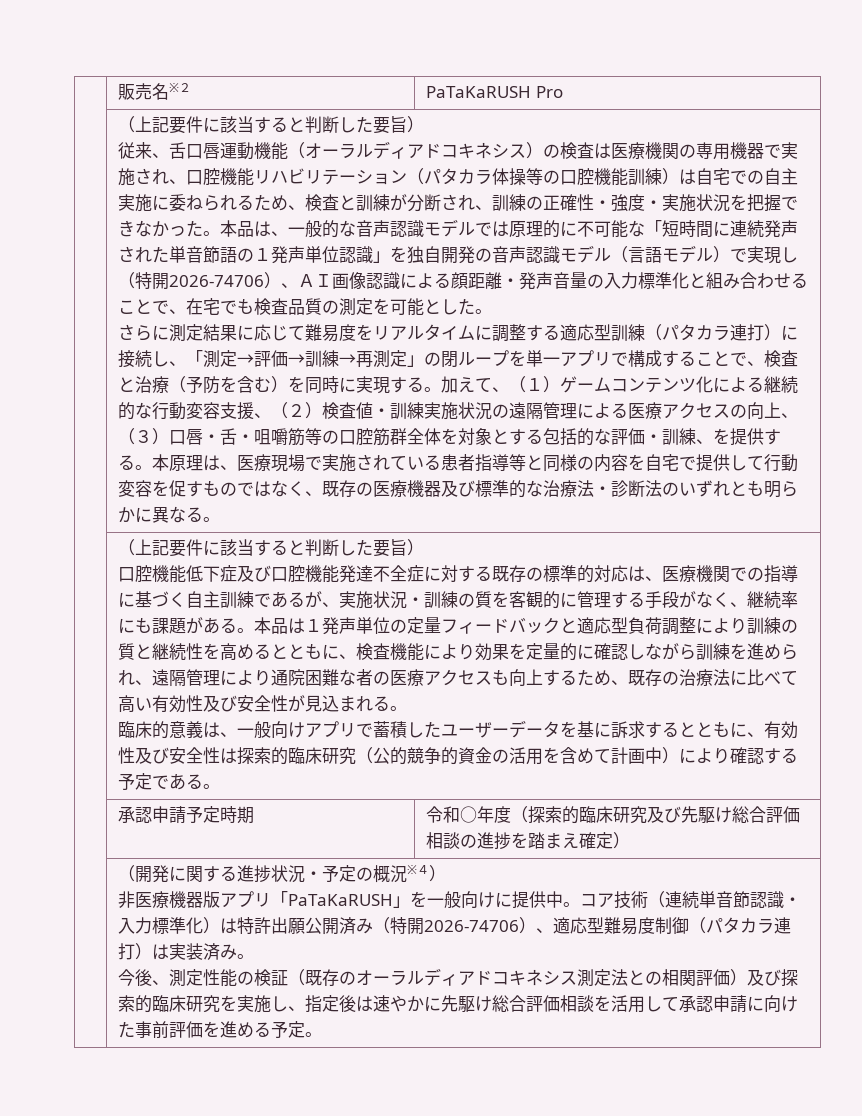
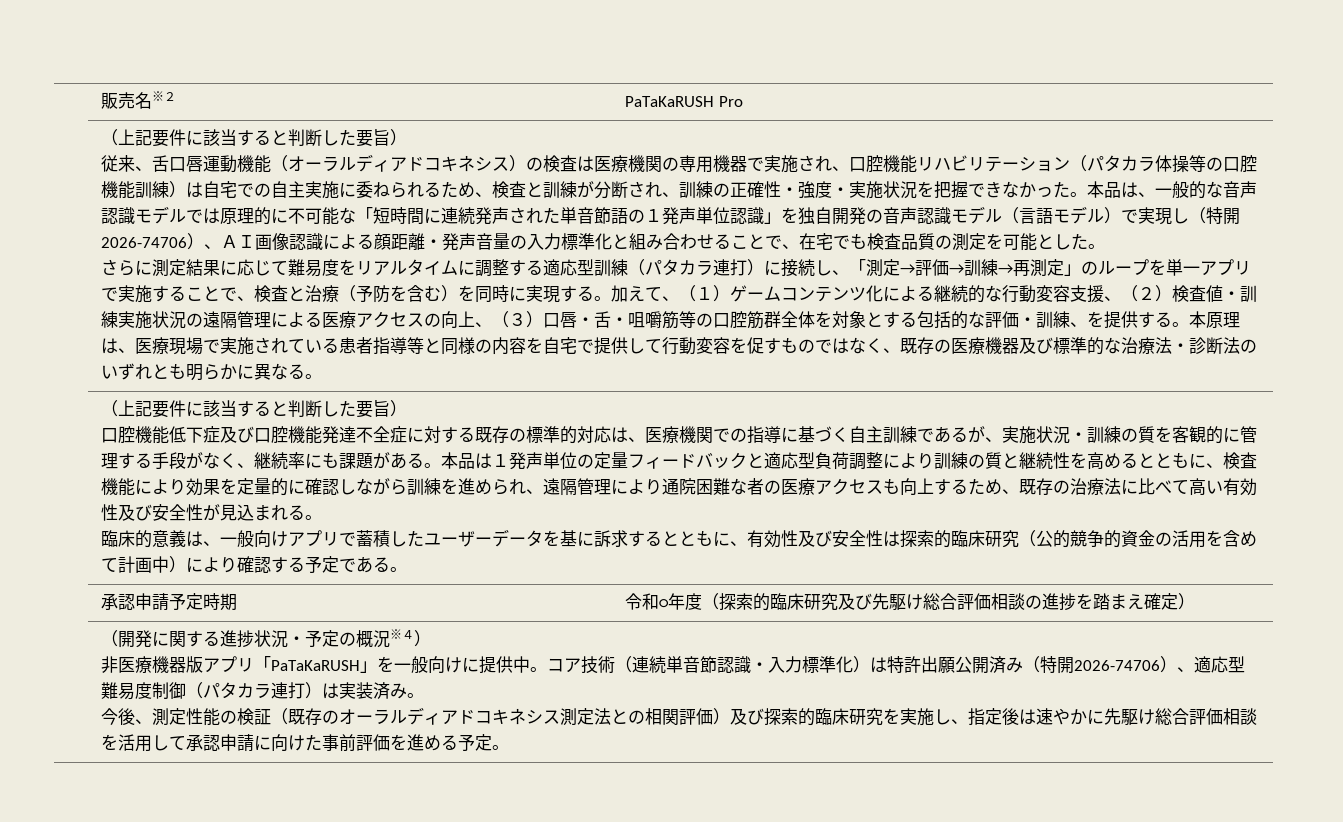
- さらに測定結果に応じて難易度をリアルタイムに調整する適応型訓練（パタカラ連打）に接続し、「測定→評価→訓練→再測定」の閉ループを単一アプリで構成することで、検査と治療（予防を含む）を同時に実現する。
+ さらに測定結果に応じて難易度をリアルタイムに調整する適応型訓練（パタカラ連打）に接続し、「測定→評価→訓練→再測定」のループを単一アプリで実施することで、検査と治療（予防を含む）を同時に実現する。

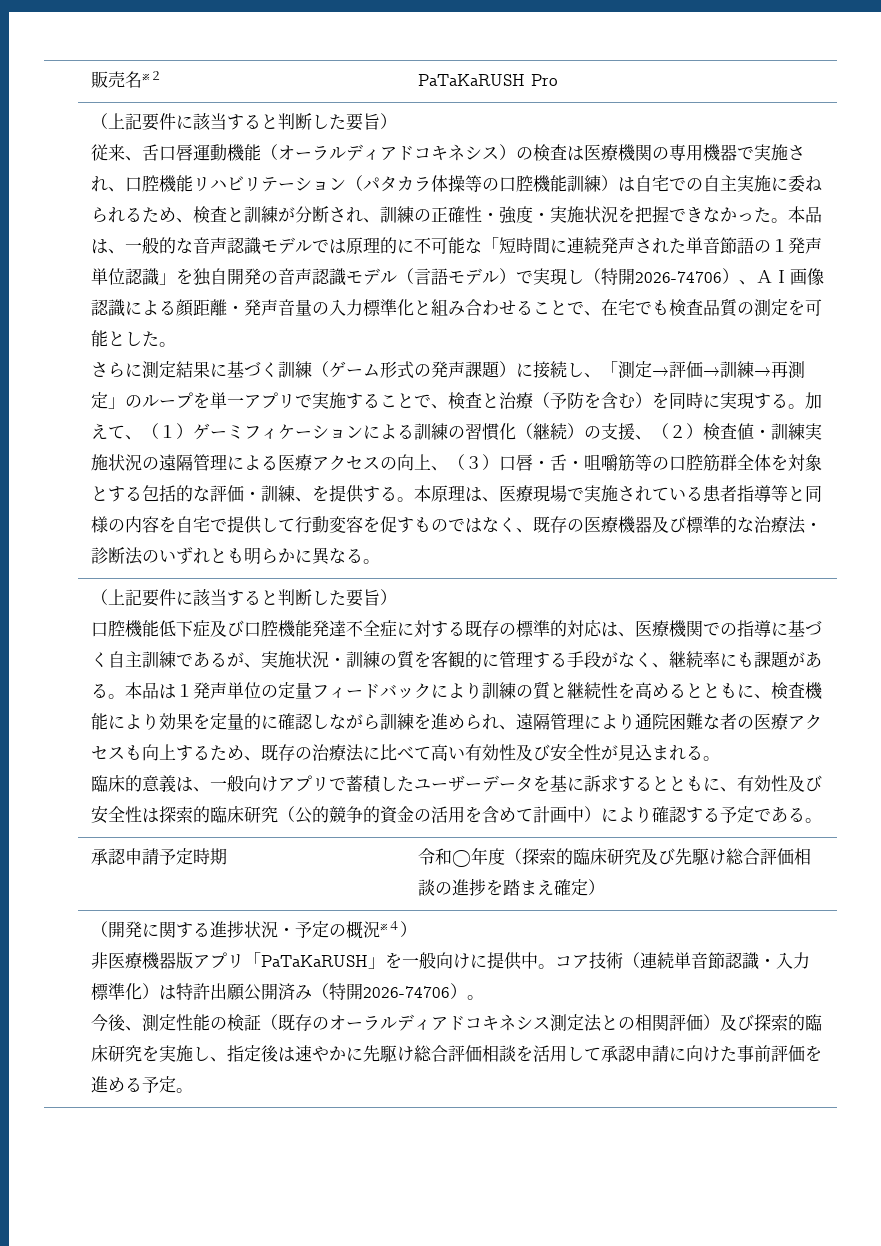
- さらに測定結果に応じて難易度をリアルタイムに調整する適応型訓練（パタカラ連打）に接続し、「測定→評価→訓練→再測定」のループを単一アプリで実施することで、検査と治療（予防を含む）を同時に実現する。
+ さらに測定結果に基づく訓練（ゲーム形式の発声課題）に接続し、「測定→評価→訓練→再測定」のループを単一アプリで実施することで、検査と治療（予防を含む）を同時に実現する。
- 加えて、（１）ゲームコンテンツ化による継続的な行動変容支援、（２）検査値・訓練実施状況の遠隔管理による医療アクセスの向上、（３）口唇・舌・咀嚼筋等の口腔筋群全体を対象とする包括的な評価・訓練、を提供する。
+ 加えて、（１）ゲーミフィケーションによる訓練の習慣化（継続）の支援、（２）検査値・訓練実施状況の遠隔管理による医療アクセスの向上、（３）口唇・舌・咀嚼筋等の口腔筋群全体を対象とする包括的な評価・訓練、を提供する。
- 本品は１発声単位の定量フィードバックと適応型負荷調整により訓練の質と継続性を高めるとともに、検査機能により効果を定量的に確認しながら訓練を進められ、遠隔管理により通院困難な者の医療アクセスも向上するため、既存の治療法に比べて高い有効性及び安全性が見込まれる。
+ 本品は１発声単位の定量フィードバックにより訓練の質と継続性を高めるとともに、検査機能により効果を定量的に確認しながら訓練を進められ、遠隔管理により通院困難な者の医療アクセスも向上するため、既存の治療法に比べて高い有効性及び安全性が見込まれる。
- コア技術（連続単音節認識・入力標準化）は特許出願公開済み（特開2026-74706）、適応型難易度制御（パタカラ連打）は実装済み。
+ コア技術（連続単音節認識・入力標準化）は特許出願公開済み（特開2026-74706）。

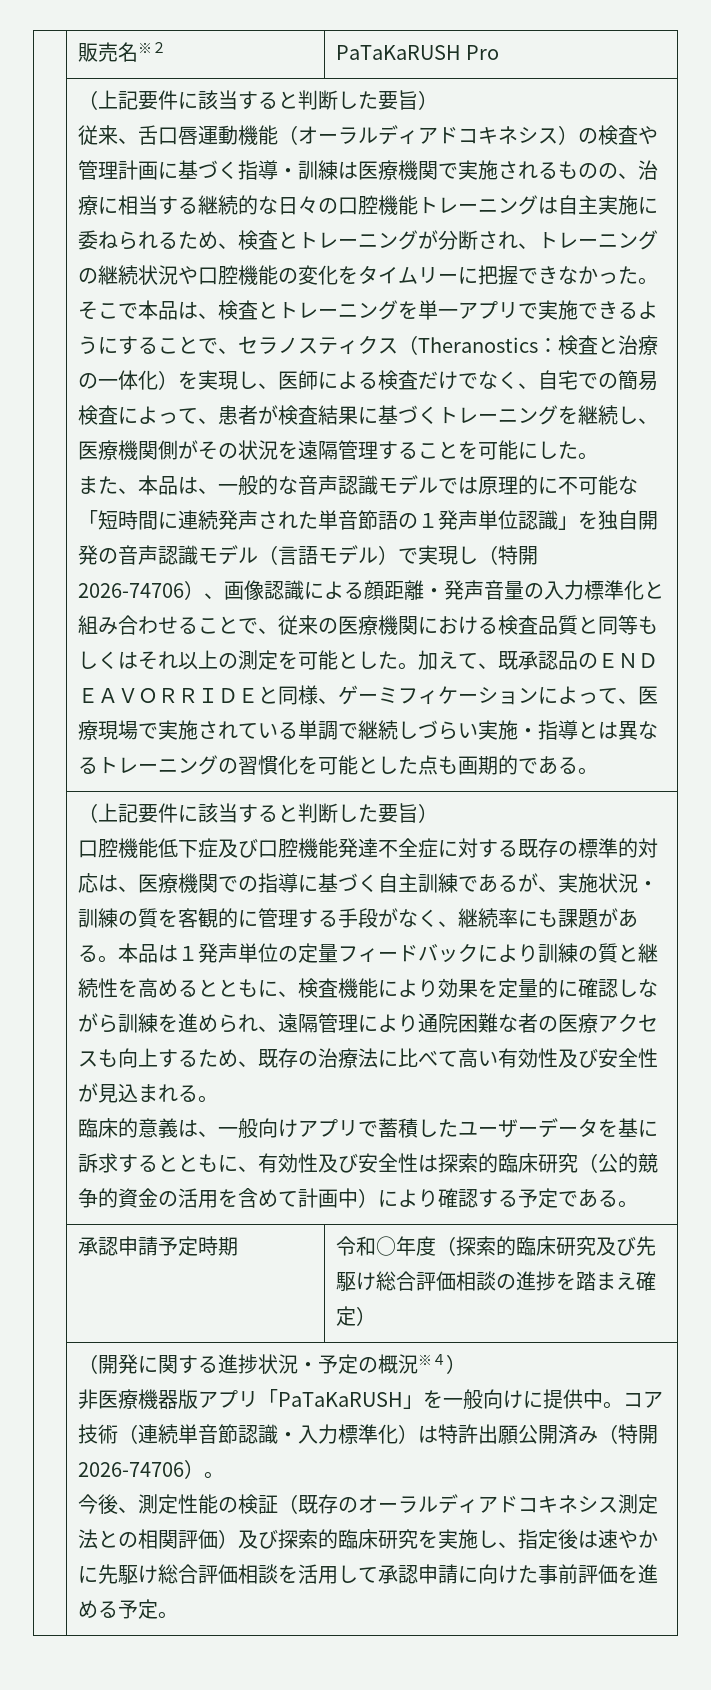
- 従来、舌口唇運動機能（オーラルディアドコキネシス）の検査は医療機関の専用機器で実施され、口腔機能リハビリテーション（パタカラ体操等の口腔機能訓練）は自宅での自主実施に委ねられるため、検査と訓練が分断され、訓練の正確性・強度・実施状況を把握できなかった。
+ 従来、舌口唇運動機能（オーラルディアドコキネシス）の検査や管理計画に基づく指導・訓練は医療機関で実施されるものの、治療に相当する継続的な日々の口腔機能トレーニングは自主実施に委ねられるため、検査とトレーニングが分断され、トレーニングの継続状況や口腔機能の変化をタイムリーに把握できなかった。
- 本品は、一般的な音声認識モデルでは原理的に不可能な「短時間に連続発声された単音節語の１発声単位認識」を独自開発の音声認識モデル（言語モデル）で実現し（特開2026-74706）、ＡＩ画像認識による顔距離・発声音量の入力標準化と組み合わせることで、在宅でも検査品質の測定を可能とした。
- さらに測定結果に基づく訓練（ゲーム形式の発声課題）に接続し、「測定→評価→訓練→再測定」のループを単一アプリで実施することで、検査と治療（予防を含む）を同時に実現する。加えて、（１）ゲーミフィケーションによる訓練の習慣化（継続）の支援、（２）検査値・訓練実施状況の遠隔管理による医療アクセスの向上、（３）口唇・舌・咀嚼筋等の口腔筋群全体を対象とする包括的な評価・訓練、を提供する。本原理は、医療現場で実施されている患者指導等と同様の内容を自宅で提供して行動変容を促すものではなく、既存の医療機器及び標準的な治療法・診断法のいずれとも明らかに異なる。
+ そこで本品は、検査とトレーニングを単一アプリで実施できるようにすることで、セラノスティクス（Theranostics：検査と治療の一体化）を実現し、医師による検査だけでなく、自宅での簡易検査によって、患者が検査結果に基づくトレーニングを継続し、医療機関側がその状況を遠隔管理することを可能にした。
+ また、本品は、一般的な音声認識モデルでは原理的に不可能な「短時間に連続発声された単音節語の１発声単位認識」を独自開発の音声認識モデル（言語モデル）で実現し（特開2026-74706）、画像認識による顔距離・発声音量の入力標準化と組み合わせることで、従来の医療機関における検査品質と同等もしくはそれ以上の測定を可能とした。加えて、既承認品のＥＮＤＥＡＶＯＲＲＩＤＥと同様、ゲーミフィケーションによって、医療現場で実施されている単調で継続しづらい実施・指導とは異なるトレーニングの習慣化を可能とした点も画期的である。

